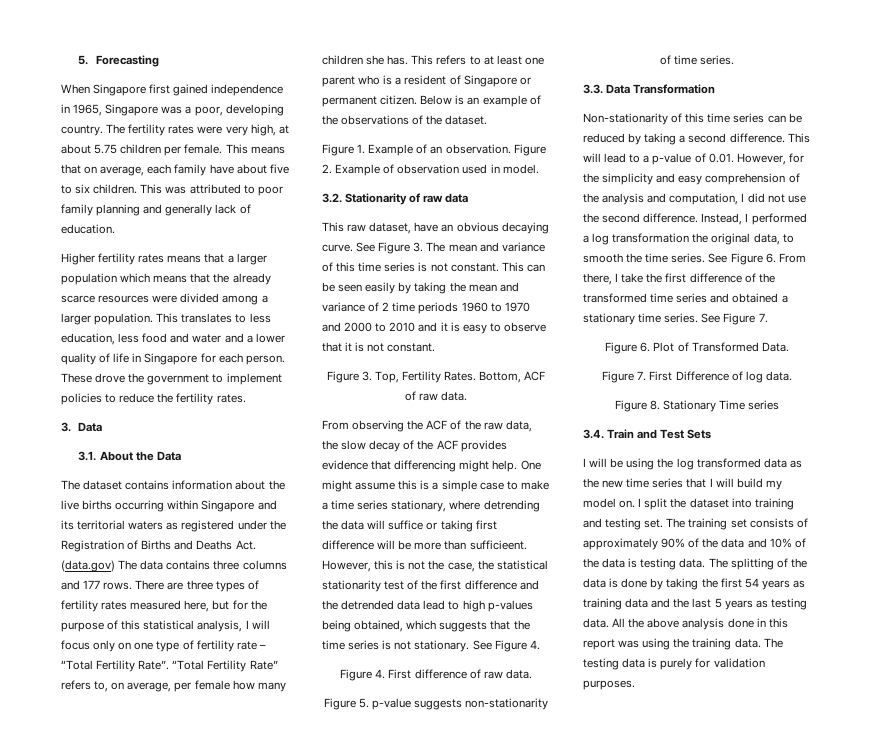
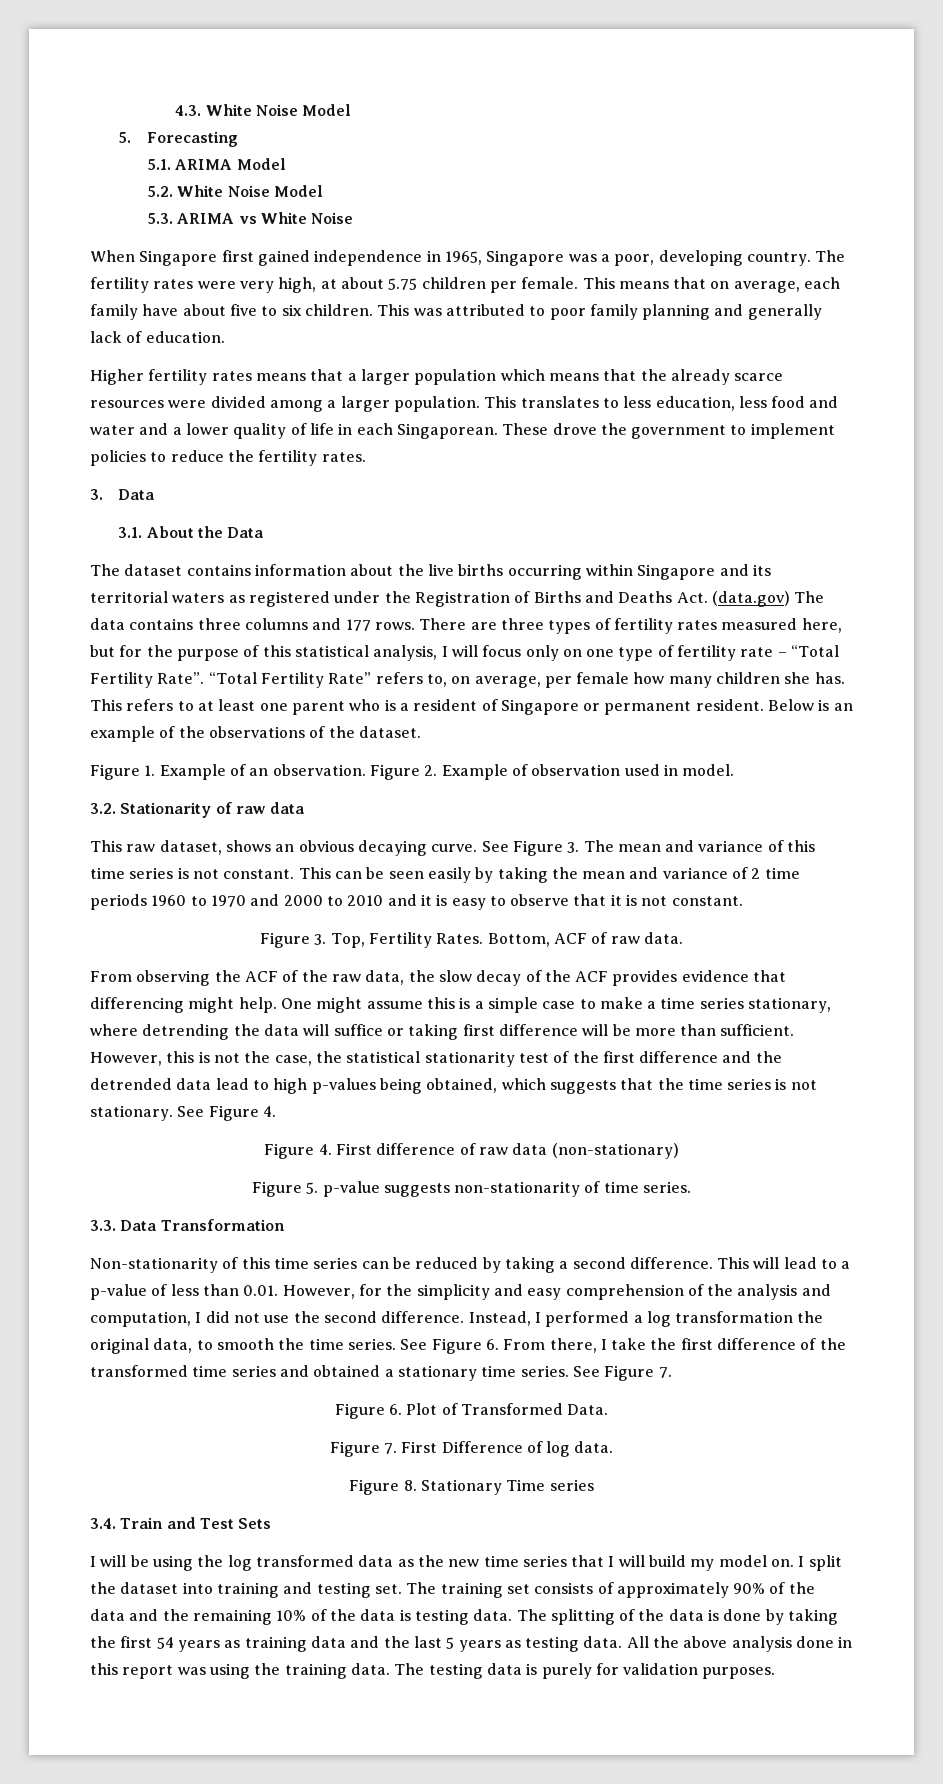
+ 4.3. White Noise Model
  5. Forecasting
+ 5.1. ARIMA Model
+ 5.2. White Noise Model
+ 5.3. ARIMA vs White Noise
- This translates to less education, less food and water and a lower quality of life in Singapore for each person.
+ This translates to less education, less food and water and a lower quality of life in each Singaporean.
- This refers to at least one parent who is a resident of Singapore or permanent citizen.
+ This refers to at least one parent who is a resident of Singapore or permanent resident.
- This raw dataset, have an obvious decaying curve.
+ This raw dataset, shows an obvious decaying curve.
- One might assume this is a simple case to make a time series stationary, where detrending the data will suffice or taking first difference will be more than sufficieent.
+ One might assume this is a simple case to make a time series stationary, where detrending the data will suffice or taking first difference will be more than sufficient.
- Figure 4. First difference of raw data.
+ Figure 4. First difference of raw data (non-stationary)
- This will lead to a p-value of 0.01. However, for the simplicity and easy comprehension of the analysis and computation, I did not use the second difference.
+ This will lead to a p-value of less than 0.01. However, for the simplicity and easy comprehension of the analysis and computation, I did not use the second difference.
- The training set consists of approximately 90% of the data and 10% of the data is testing data.
+ The training set consists of approximately 90% of the data and the remaining 10% of the data is testing data.

